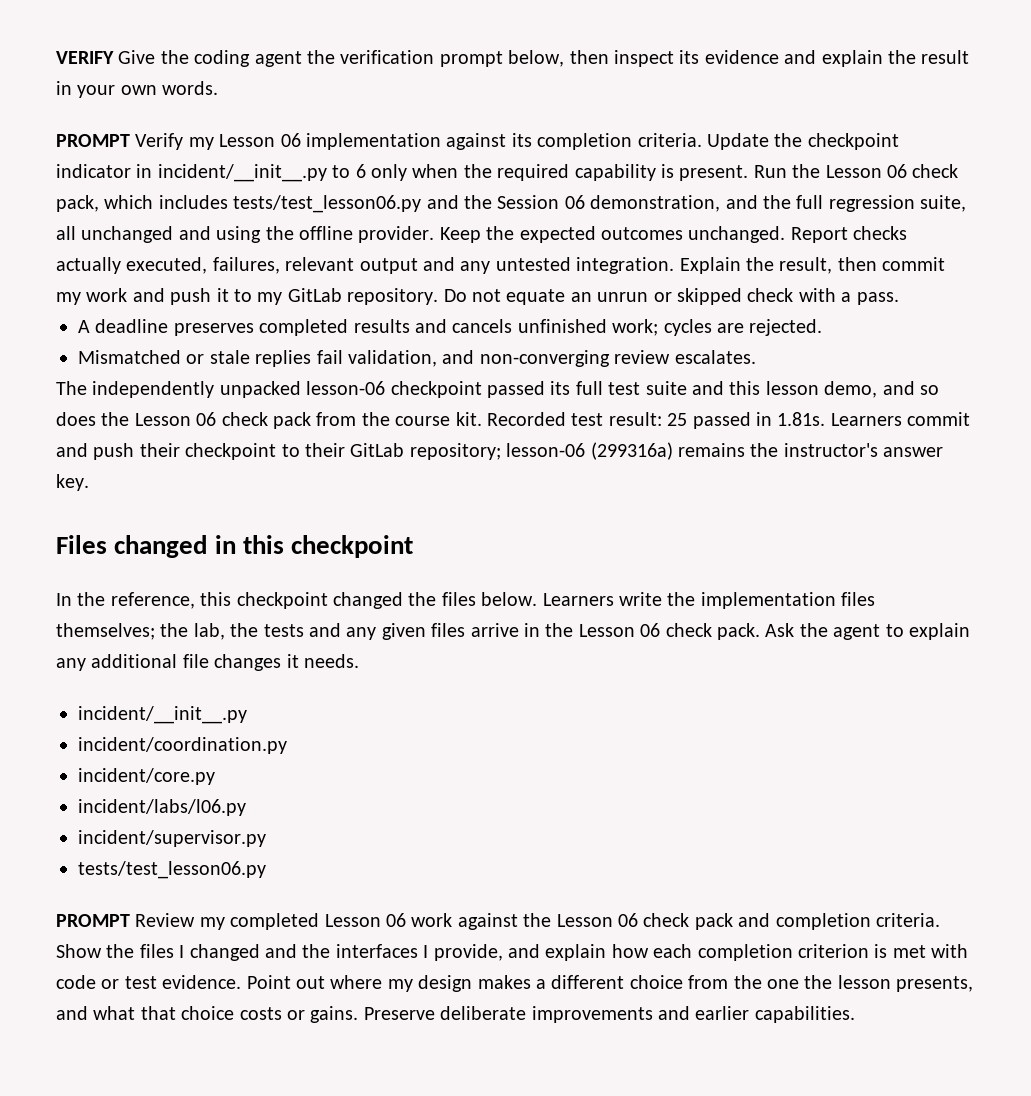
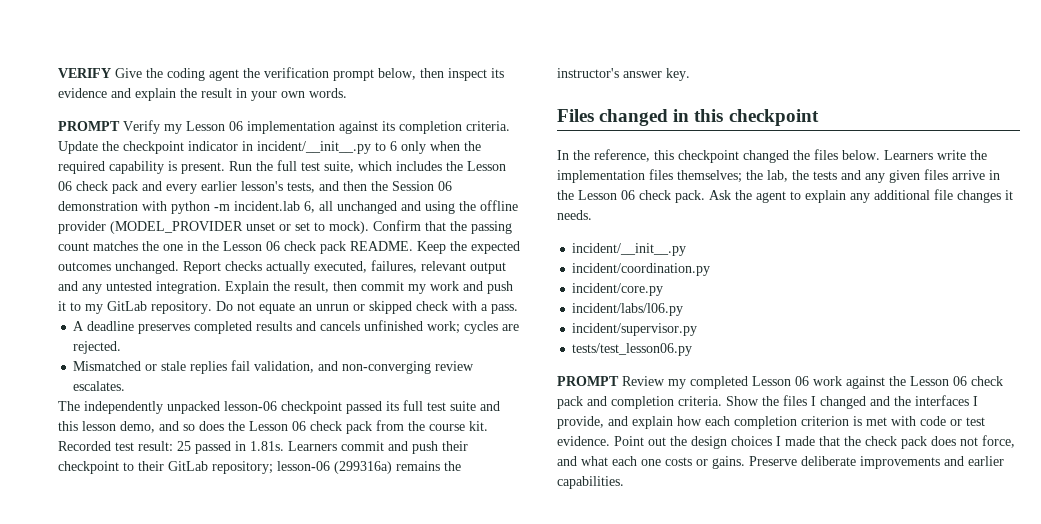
- Run the Lesson 06 check pack, which includes tests/test_lesson06.py and the Session 06 demonstration, and the full regression suite, all unchanged and using the offline provider.
+ Run the full test suite, which includes the Lesson 06 check pack and every earlier lesson's tests, and then the Session 06 demonstration with python -m incident.lab 6, all unchanged and using the offline provider (MODEL_PROVIDER unset or set to mock). Confirm that the passing count matches the one in the Lesson 06 check pack README.
- Point out where my design makes a different choice from the one the lesson presents, and what that choice costs or gains.
+ Point out the design choices I made that the check pack does not force, and what each one costs or gains.

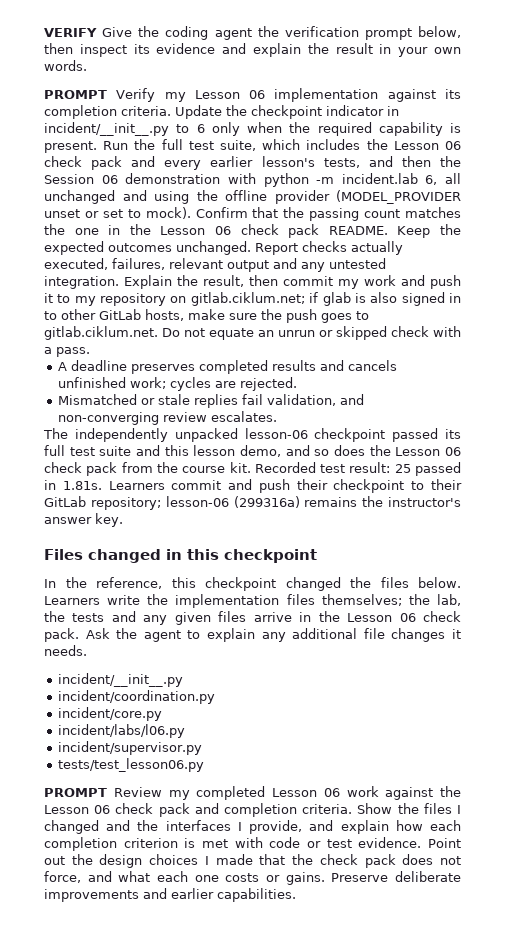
- Explain the result, then commit my work and push it to my GitLab repository. Do not equate an unrun or skipped check with a pass.
+ Explain the result, then commit my work and push it to my repository on gitlab.ciklum.net; if glab is also signed in to other GitLab hosts, make sure the push goes to gitlab.ciklum.net. Do not equate an unrun or skipped check with a pass.

